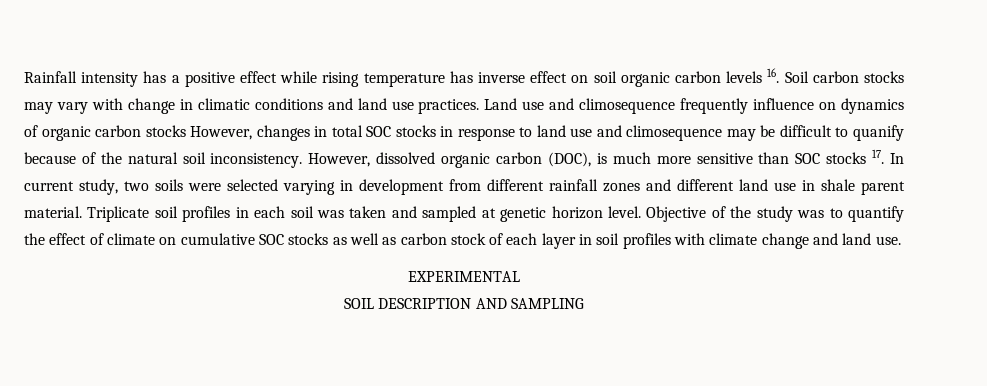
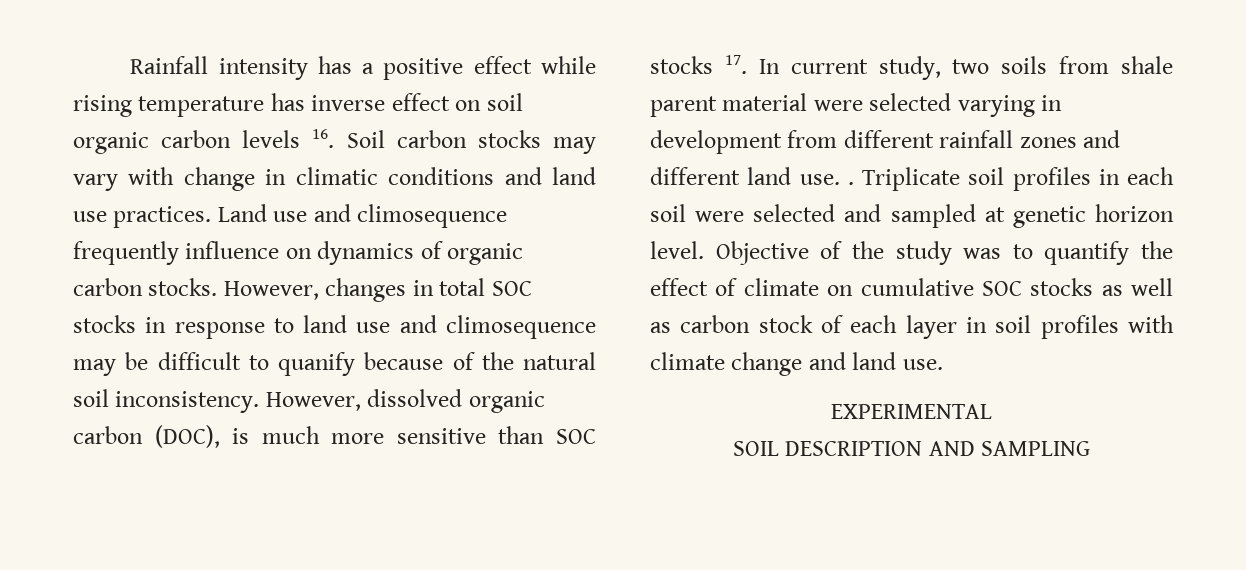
- Land use and climosequence frequently influence on dynamics of organic carbon stocks However, changes in total SOC stocks in response to land use and climosequence may be difficult to quanify because of the natural soil inconsistency.
+ Land use and climosequence frequently influence on dynamics of organic carbon stocks. However, changes in total SOC stocks in response to land use and climosequence may be difficult to quanify because of the natural soil inconsistency.
- However, dissolved organic carbon (DOC), is much more sensitive than SOC stocks 17. In current study, two soils were selected varying in development from different rainfall zones and different land use in shale parent material.
+ However, dissolved organic carbon (DOC), is much more sensitive than SOC stocks 17. In current study, two soils from shale parent material were selected varying in development from different rainfall zones and different land use. .
- Triplicate soil profiles in each soil was taken and sampled at genetic horizon level.
+ Triplicate soil profiles in each soil were selected and sampled at genetic horizon level.

